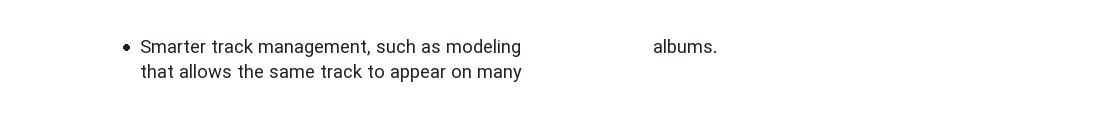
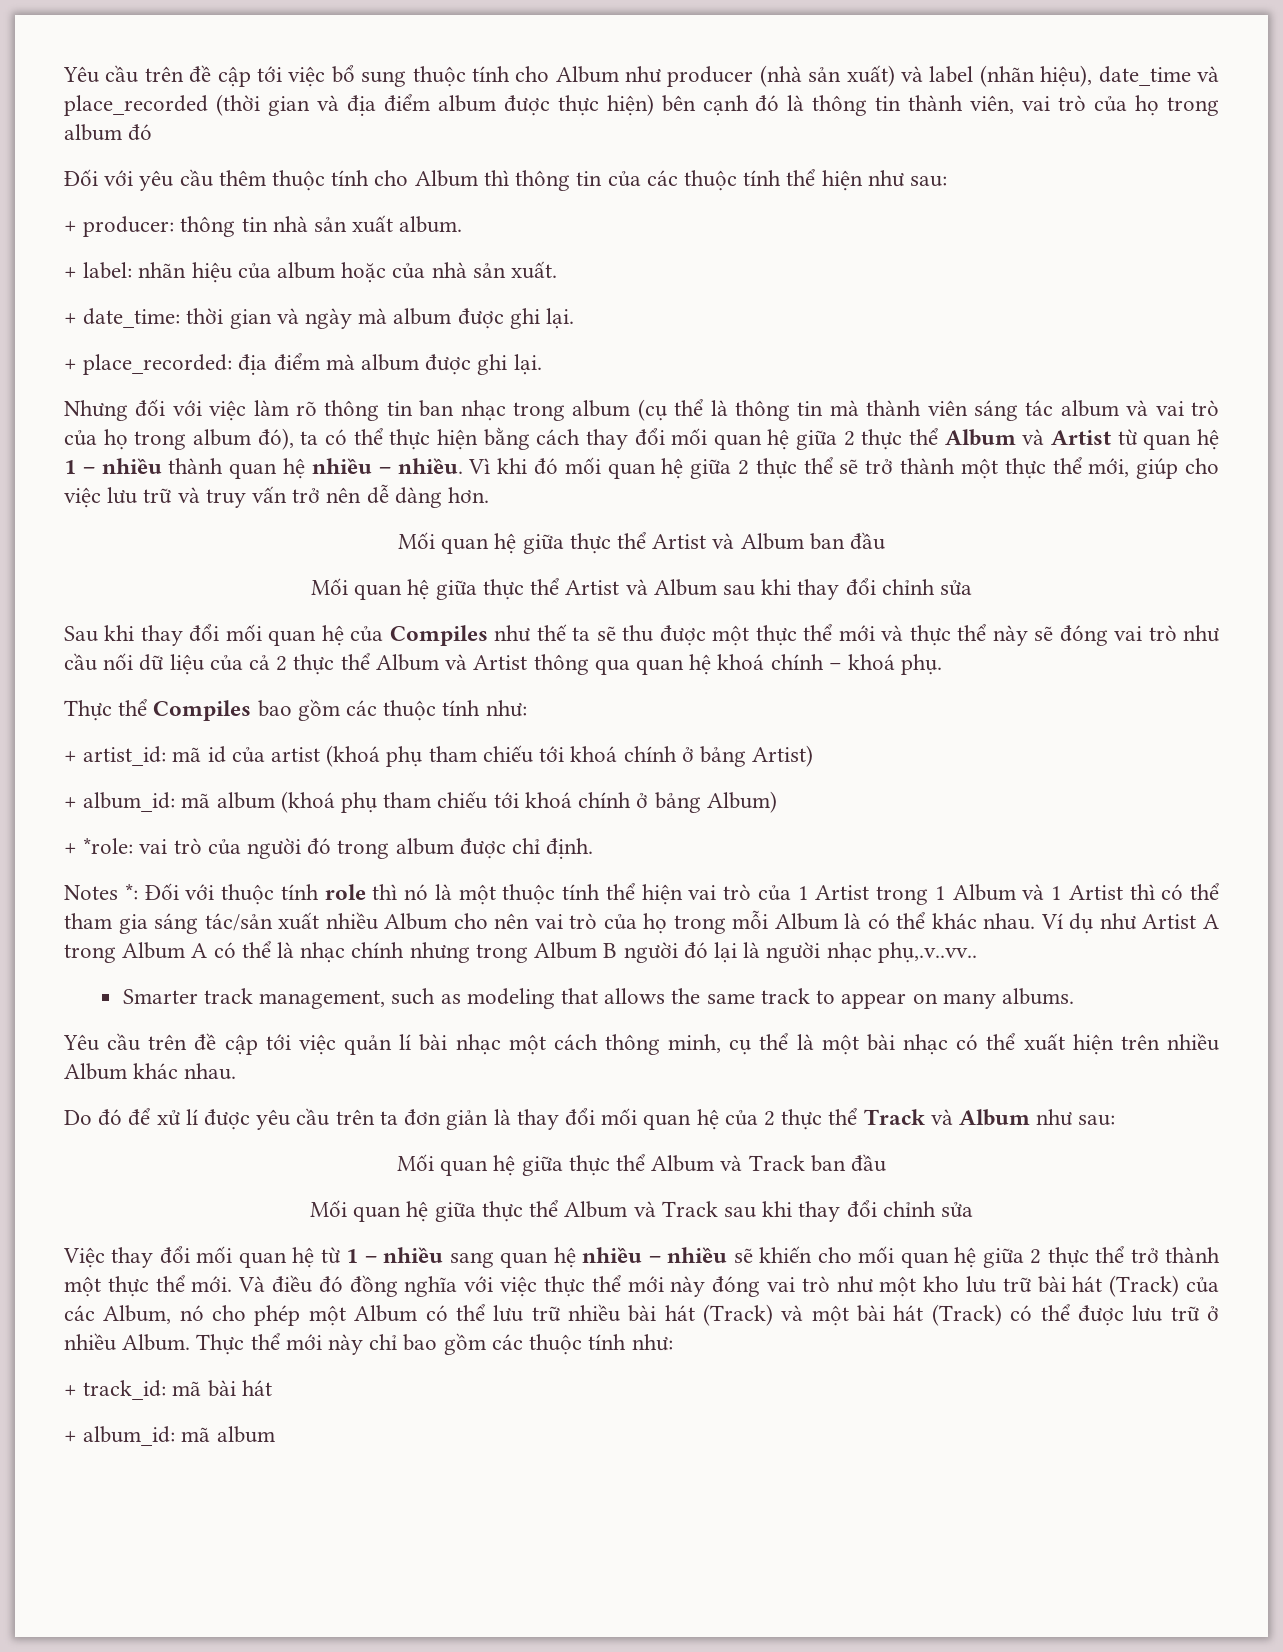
+ Yêu cầu trên đề cập tới việc bổ sung thuộc tính cho Album như producer (nhà sản xuất) và label (nhãn hiệu), date_time và place_recorded (thời gian và địa điểm album được thực hiện) bên cạnh đó là thông tin thành viên, vai trò của họ trong album đó
+ Đối với yêu cầu thêm thuộc tính cho Album thì thông tin của các thuộc tính thể hiện như sau:
+ + producer: thông tin nhà sản xuất album.
+ + label: nhãn hiệu của album hoặc của nhà sản xuất.
+ + date_time: thời gian và ngày mà album được ghi lại.
+ + place_recorded: địa điểm mà album được ghi lại.
+ Nhưng đối với việc làm rõ thông tin ban nhạc trong album (cụ thể là thông tin mà thành viên sáng tác album và vai trò của họ trong album đó), ta có thể thực hiện bằng cách thay đổi mối quan hệ giữa 2 thực thể Album và Artist từ quan hệ 1 – nhiều thành quan hệ nhiều – nhiều. Vì khi đó mối quan hệ giữa 2 thực thể sẽ trở thành một thực thể mới, giúp cho việc lưu trữ và truy vấn trở nên dễ dàng hơn.
+ Mối quan hệ giữa thực thể Artist và Album ban đầu
+ Mối quan hệ giữa thực thể Artist và Album sau khi thay đổi chỉnh sửa
+ Sau khi thay đổi mối quan hệ của Compiles như thế ta sẽ thu được một thực thể mới và thực thể này sẽ đóng vai trò như cầu nối dữ liệu của cả 2 thực thể Album và Artist thông qua quan hệ khoá chính – khoá phụ.
+ Thực thể Compiles bao gồm các thuộc tính như:
+ + artist_id: mã id của artist (khoá phụ tham chiếu tới khoá chính ở bảng Artist)
+ + album_id: mã album (khoá phụ tham chiếu tới khoá chính ở bảng Album)
+ + *role: vai trò của người đó trong album được chỉ định.
+ Notes *: Đối với thuộc tính role thì nó là một thuộc tính thể hiện vai trò của 1 Artist trong 1 Album và 1 Artist thì có thể tham gia sáng tác/sản xuất nhiều Album cho nên vai trò của họ trong mỗi Album là có thể khác nhau. Ví dụ như Artist A trong Album A có thể là nhạc chính nhưng trong Album B người đó lại là người nhạc phụ,.v..vv..
+ Yêu cầu trên đề cập tới việc quản lí bài nhạc một cách thông minh, cụ thể là một bài nhạc có thể xuất hiện trên nhiều Album khác nhau.
+ Do đó để xử lí được yêu cầu trên ta đơn giản là thay đổi mối quan hệ của 2 thực thể Track và Album như sau:
+ Mối quan hệ giữa thực thể Album và Track ban đầu
+ Mối quan hệ giữa thực thể Album và Track sau khi thay đổi chỉnh sửa
+ Việc thay đổi mối quan hệ từ 1 – nhiều sang quan hệ nhiều – nhiều sẽ khiến cho mối quan hệ giữa 2 thực thể trở thành một thực thể mới. Và điều đó đồng nghĩa với việc thực thể mới này đóng vai trò như một kho lưu trữ bài hát (Track) của các Album, nó cho phép một Album có thể lưu trữ nhiều bài hát (Track) và một bài hát (Track) có thể được lưu trữ ở nhiều Album. Thực thể mới này chỉ bao gồm các thuộc tính như:
+ + track_id: mã bài hát
+ + album_id: mã album

